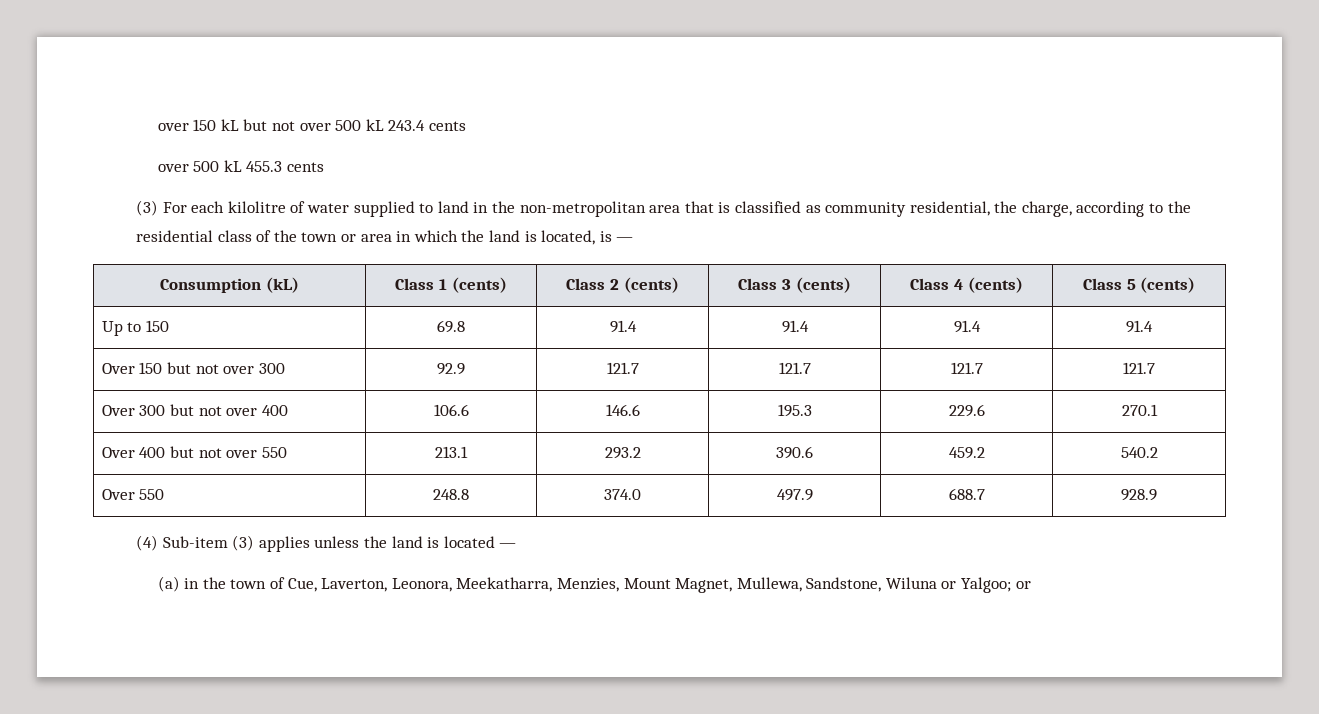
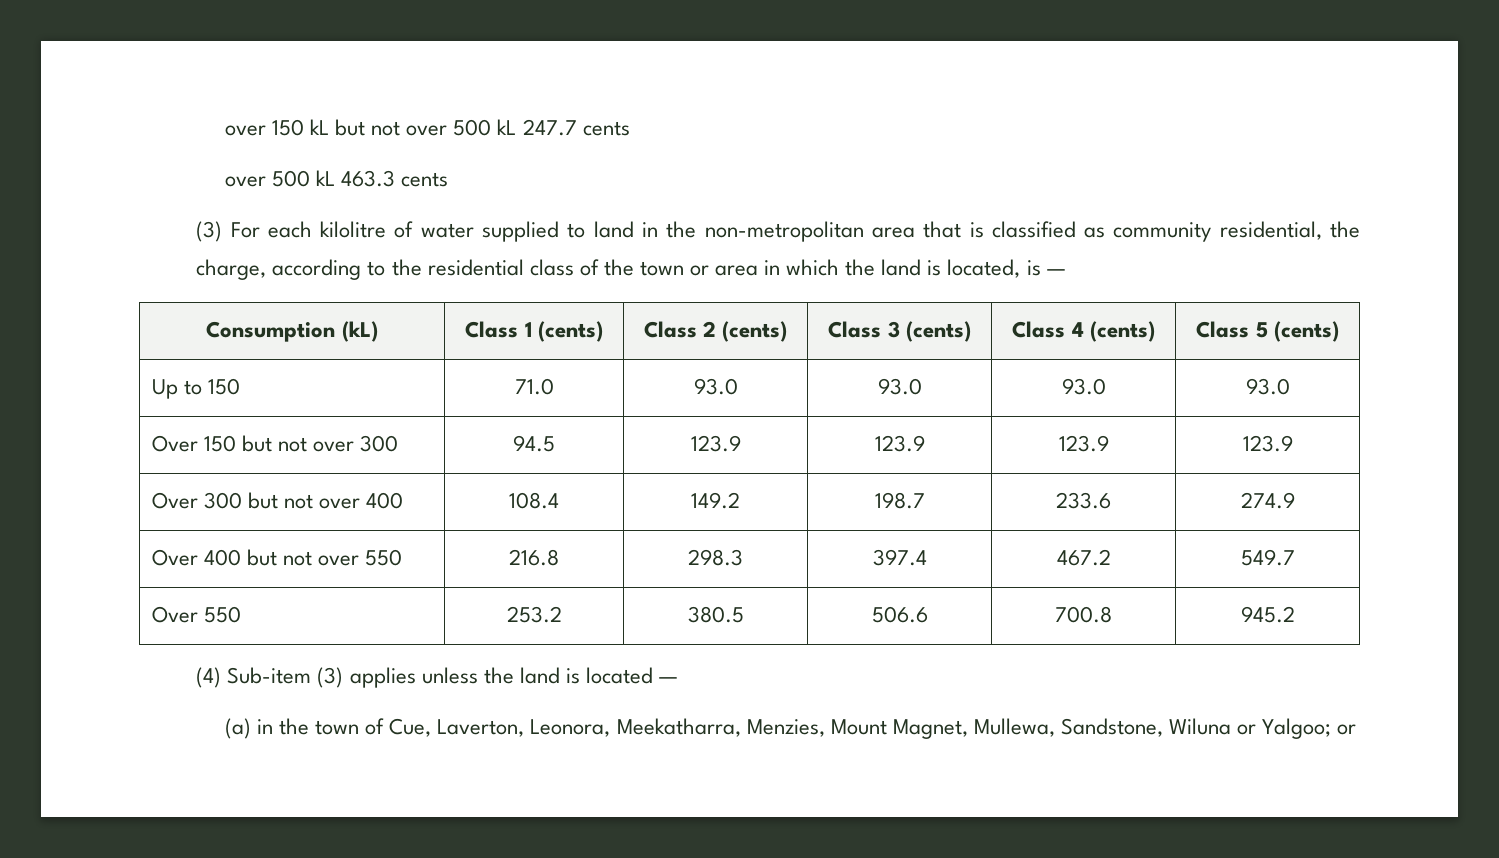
- over 150 kL but not over 500 kL 243.4 cents
+ over 150 kL but not over 500 kL 247.7 cents
- over 500 kL 455.3 cents
+ over 500 kL 463.3 cents
- Up to 150 | 69.8 | 91.4 | 91.4 | 91.4 | 91.4
+ Up to 150 | 71.0 | 93.0 | 93.0 | 93.0 | 93.0
- Over 150 but not over 300 | 92.9 | 121.7 | 121.7 | 121.7 | 121.7
+ Over 150 but not over 300 | 94.5 | 123.9 | 123.9 | 123.9 | 123.9
- Over 300 but not over 400 | 106.6 | 146.6 | 195.3 | 229.6 | 270.1
+ Over 300 but not over 400 | 108.4 | 149.2 | 198.7 | 233.6 | 274.9
- Over 400 but not over 550 | 213.1 | 293.2 | 390.6 | 459.2 | 540.2
- Over 550 | 248.8 | 374.0 | 497.9 | 688.7 | 928.9
+ Over 400 but not over 550 | 216.8 | 298.3 | 397.4 | 467.2 | 549.7
+ Over 550 | 253.2 | 380.5 | 506.6 | 700.8 | 945.2

